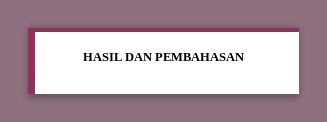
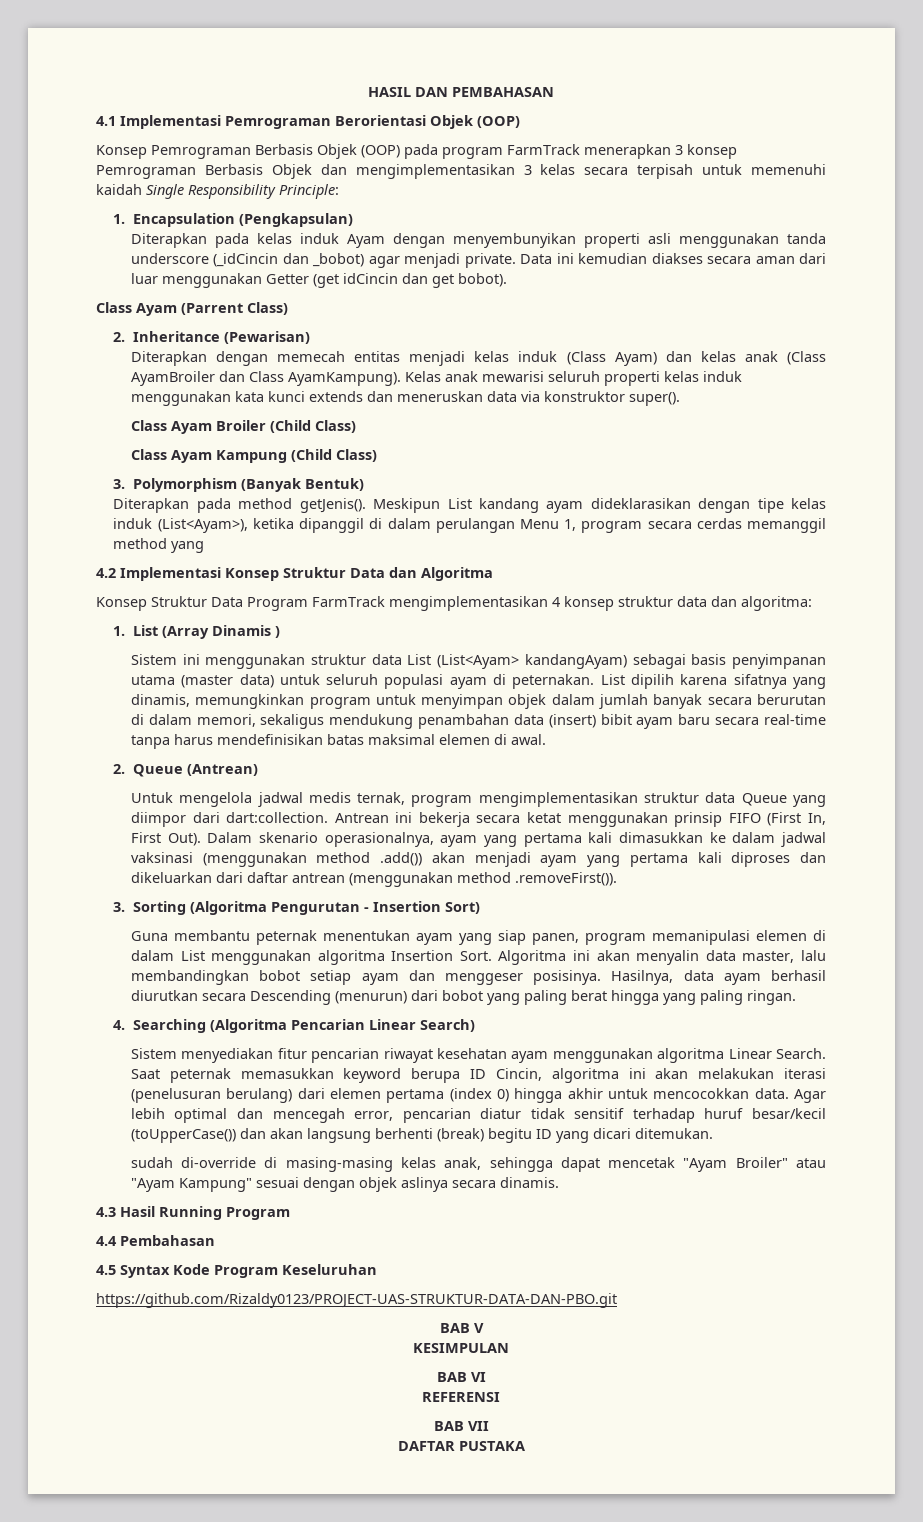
+ 4.1 Implementasi Pemrograman Berorientasi Objek (OOP)
+ Konsep Pemrograman Berbasis Objek (OOP) pada program FarmTrack menerapkan 3 konsep Pemrograman Berbasis Objek dan mengimplementasikan 3 kelas secara terpisah untuk memenuhi kaidah Single Responsibility Principle:
+ 1. Encapsulation (Pengkapsulan)
+ Diterapkan pada kelas induk Ayam dengan menyembunyikan properti asli menggunakan tanda underscore (_idCincin dan _bobot) agar menjadi private. Data ini kemudian diakses secara aman dari luar menggunakan Getter (get idCincin dan get bobot).
+ Class Ayam (Parrent Class)
+ 2. Inheritance (Pewarisan)
+ Diterapkan dengan memecah entitas menjadi kelas induk (Class Ayam) dan kelas anak (Class AyamBroiler dan Class AyamKampung). Kelas anak mewarisi seluruh properti kelas induk menggunakan kata kunci extends dan meneruskan data via konstruktor super().
+ Class Ayam Broiler (Child Class)
+ Class Ayam Kampung (Child Class)
+ 3. Polymorphism (Banyak Bentuk)
+ Diterapkan pada method getJenis(). Meskipun List kandang ayam dideklarasikan dengan tipe kelas induk (List<Ayam>), ketika dipanggil di dalam perulangan Menu 1, program secara cerdas memanggil method yang
+ 4.2 Implementasi Konsep Struktur Data dan Algoritma
+ Konsep Struktur Data Program FarmTrack mengimplementasikan 4 konsep struktur data dan algoritma:
+ 1. List (Array Dinamis )
+ Sistem ini menggunakan struktur data List (List<Ayam> kandangAyam) sebagai basis penyimpanan utama (master data) untuk seluruh populasi ayam di peternakan. List dipilih karena sifatnya yang dinamis, memungkinkan program untuk menyimpan objek dalam jumlah banyak secara berurutan di dalam memori, sekaligus mendukung penambahan data (insert) bibit ayam baru secara real-time tanpa harus mendefinisikan batas maksimal elemen di awal.
+ 2. Queue (Antrean)
+ Untuk mengelola jadwal medis ternak, program mengimplementasikan struktur data Queue yang diimpor dari dart:collection. Antrean ini bekerja secara ketat menggunakan prinsip FIFO (First In, First Out). Dalam skenario operasionalnya, ayam yang pertama kali dimasukkan ke dalam jadwal vaksinasi (menggunakan method .add()) akan menjadi ayam yang pertama kali diproses dan dikeluarkan dari daftar antrean (menggunakan method .removeFirst()).
+ 3. Sorting (Algoritma Pengurutan - Insertion Sort)
+ Guna membantu peternak menentukan ayam yang siap panen, program memanipulasi elemen di dalam List menggunakan algoritma Insertion Sort. Algoritma ini akan menyalin data master, lalu membandingkan bobot setiap ayam dan menggeser posisinya. Hasilnya, data ayam berhasil diurutkan secara Descending (menurun) dari bobot yang paling berat hingga yang paling ringan.
+ 4. Searching (Algoritma Pencarian Linear Search)
+ Sistem menyediakan fitur pencarian riwayat kesehatan ayam menggunakan algoritma Linear Search. Saat peternak memasukkan keyword berupa ID Cincin, algoritma ini akan melakukan iterasi (penelusuran berulang) dari elemen pertama (index 0) hingga akhir untuk mencocokkan data. Agar lebih optimal dan mencegah error, pencarian diatur tidak sensitif terhadap huruf besar/kecil (toUpperCase()) dan akan langsung berhenti (break) begitu ID yang dicari ditemukan.
+ sudah di-override di masing-masing kelas anak, sehingga dapat mencetak "Ayam Broiler" atau "Ayam Kampung" sesuai dengan objek aslinya secara dinamis.
+ 4.3 Hasil Running Program
+ 4.4 Pembahasan
+ 4.5 Syntax Kode Program Keseluruhan
+ https://github.com/Rizaldy0123/PROJECT-UAS-STRUKTUR-DATA-DAN-PBO.git
+ BAB V
+ KESIMPULAN
+ BAB VI
+ REFERENSI
+ BAB VII
+ DAFTAR PUSTAKA

